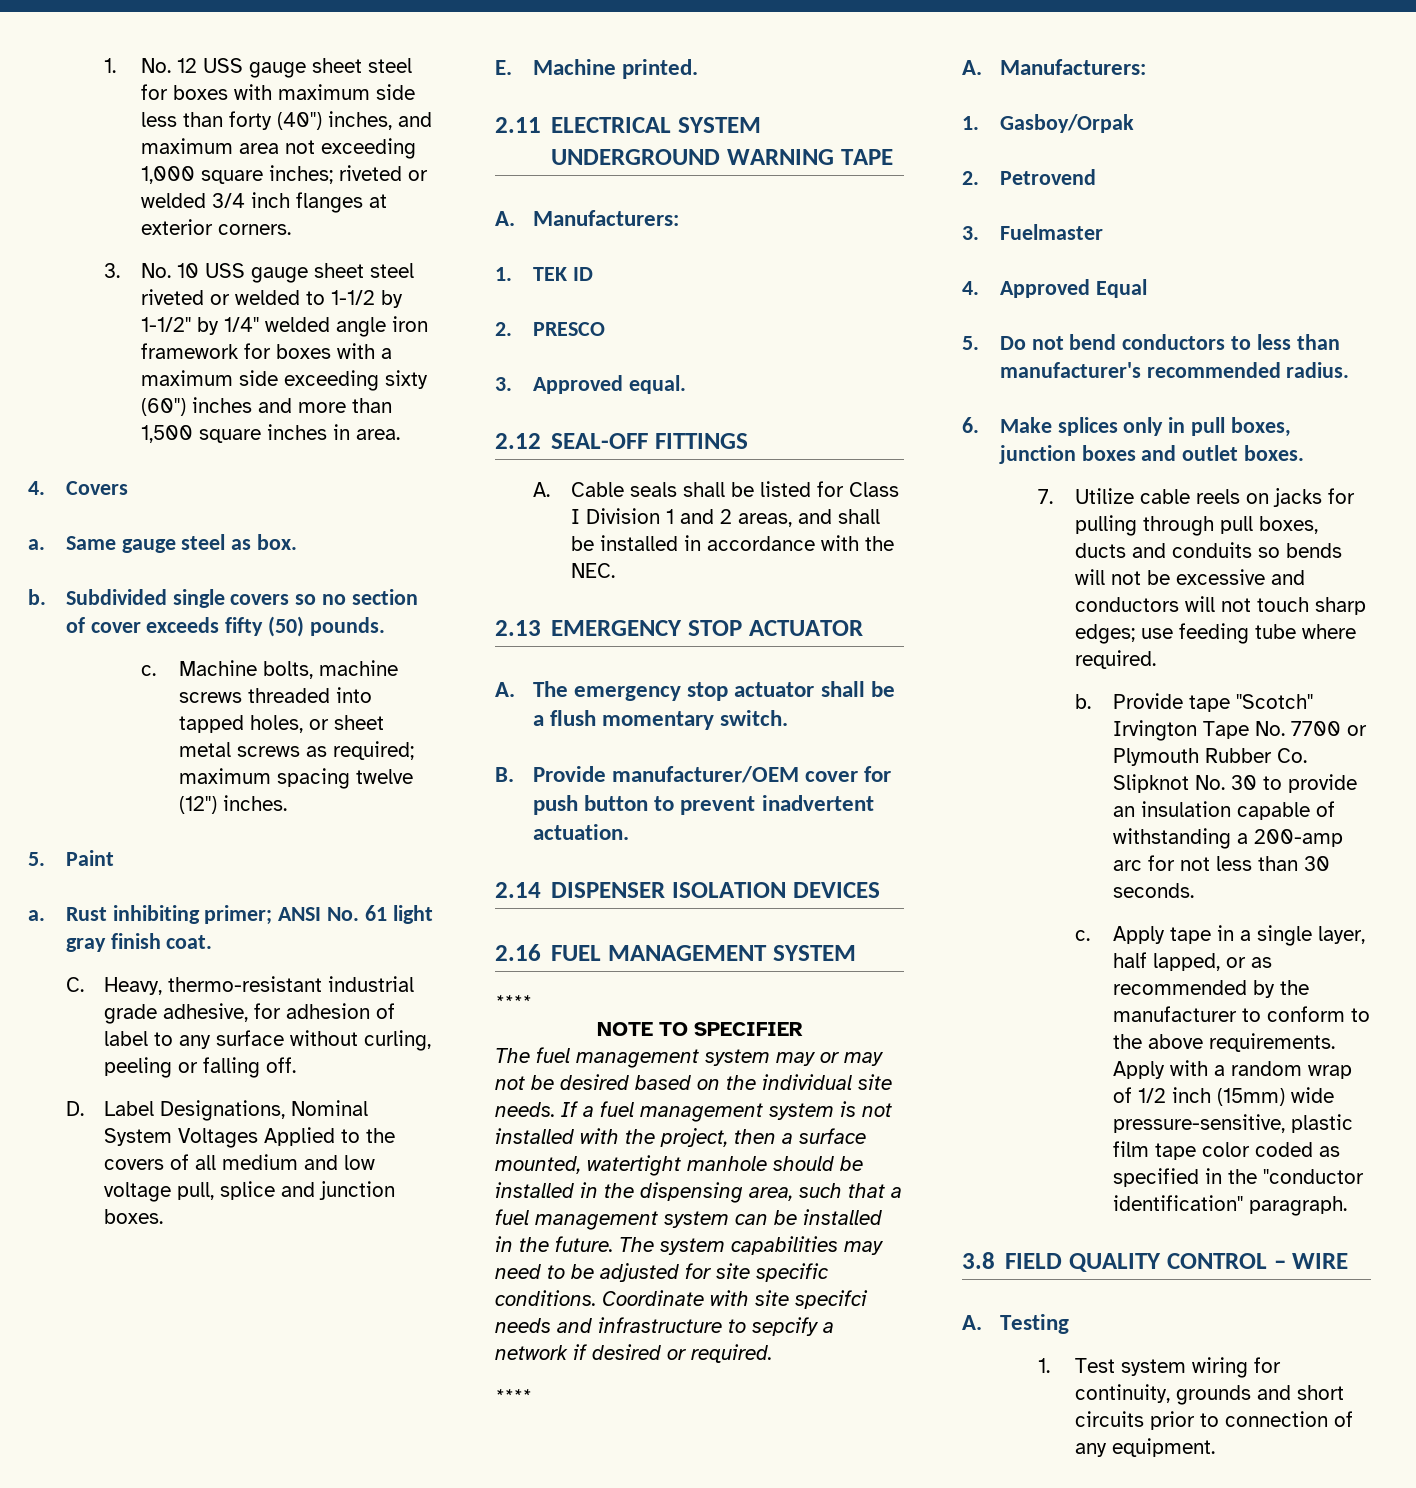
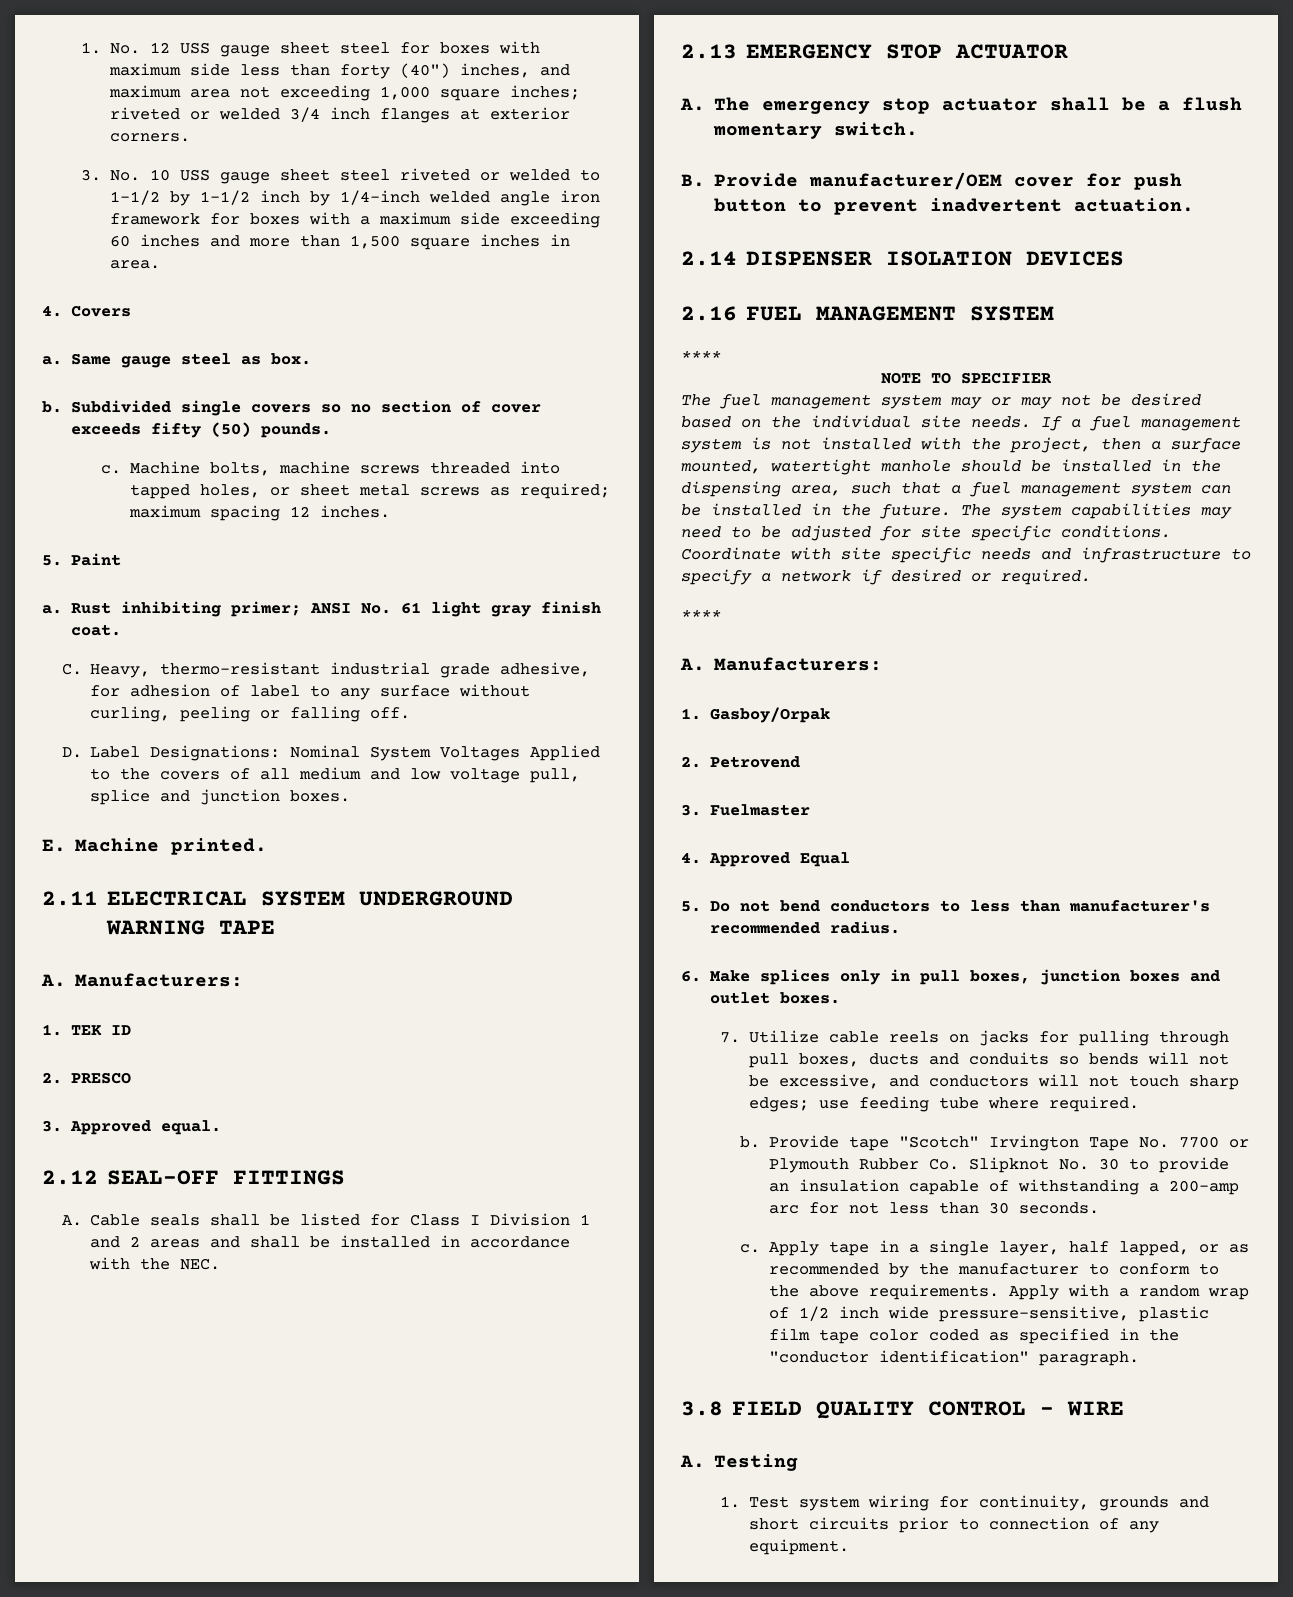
- 3. No. 10 USS gauge sheet steel riveted or welded to 1-1/2 by 1-1/2" by 1/4" welded angle iron framework for boxes with a maximum side exceeding sixty (60") inches and more than 1,500 square inches in area.
+ 3. No. 10 USS gauge sheet steel riveted or welded to 1-1/2 by 1-1/2 inch by 1/4-inch welded angle iron framework for boxes with a maximum side exceeding 60 inches and more than 1,500 square inches in area.
- Machine bolts, machine screws threaded into tapped holes, or sheet metal screws as required; maximum spacing twelve (12") inches.
+ Machine bolts, machine screws threaded into tapped holes, or sheet metal screws as required; maximum spacing 12 inches.
- D. Label Designations, Nominal System Voltages Applied to the covers of all medium and low voltage pull, splice and junction boxes.
+ D. Label Designations: Nominal System Voltages Applied to the covers of all medium and low voltage pull, splice and junction boxes.
- A. Cable seals shall be listed for Class I Division 1 and 2 areas, and shall be installed in accordance with the NEC.
+ A. Cable seals shall be listed for Class I Division 1 and 2 areas and shall be installed in accordance with the NEC.
- Coordinate with site specifci needs and infrastructure to sepcify a network if desired or required.
+ Coordinate with site specific needs and infrastructure to specify a network if desired or required.
- 7. Utilize cable reels on jacks for pulling through pull boxes, ducts and conduits so bends will not be excessive and conductors will not touch sharp edges; use feeding tube where required.
+ 7. Utilize cable reels on jacks for pulling through pull boxes, ducts and conduits so bends will not be excessive, and conductors will not touch sharp edges; use feeding tube where required.
- Apply with a random wrap of 1/2 inch (15mm) wide pressure-sensitive, plastic film tape color coded as specified in the "conductor identification" paragraph.
+ Apply with a random wrap of 1/2 inch wide pressure-sensitive, plastic film tape color coded as specified in the "conductor identification" paragraph.

